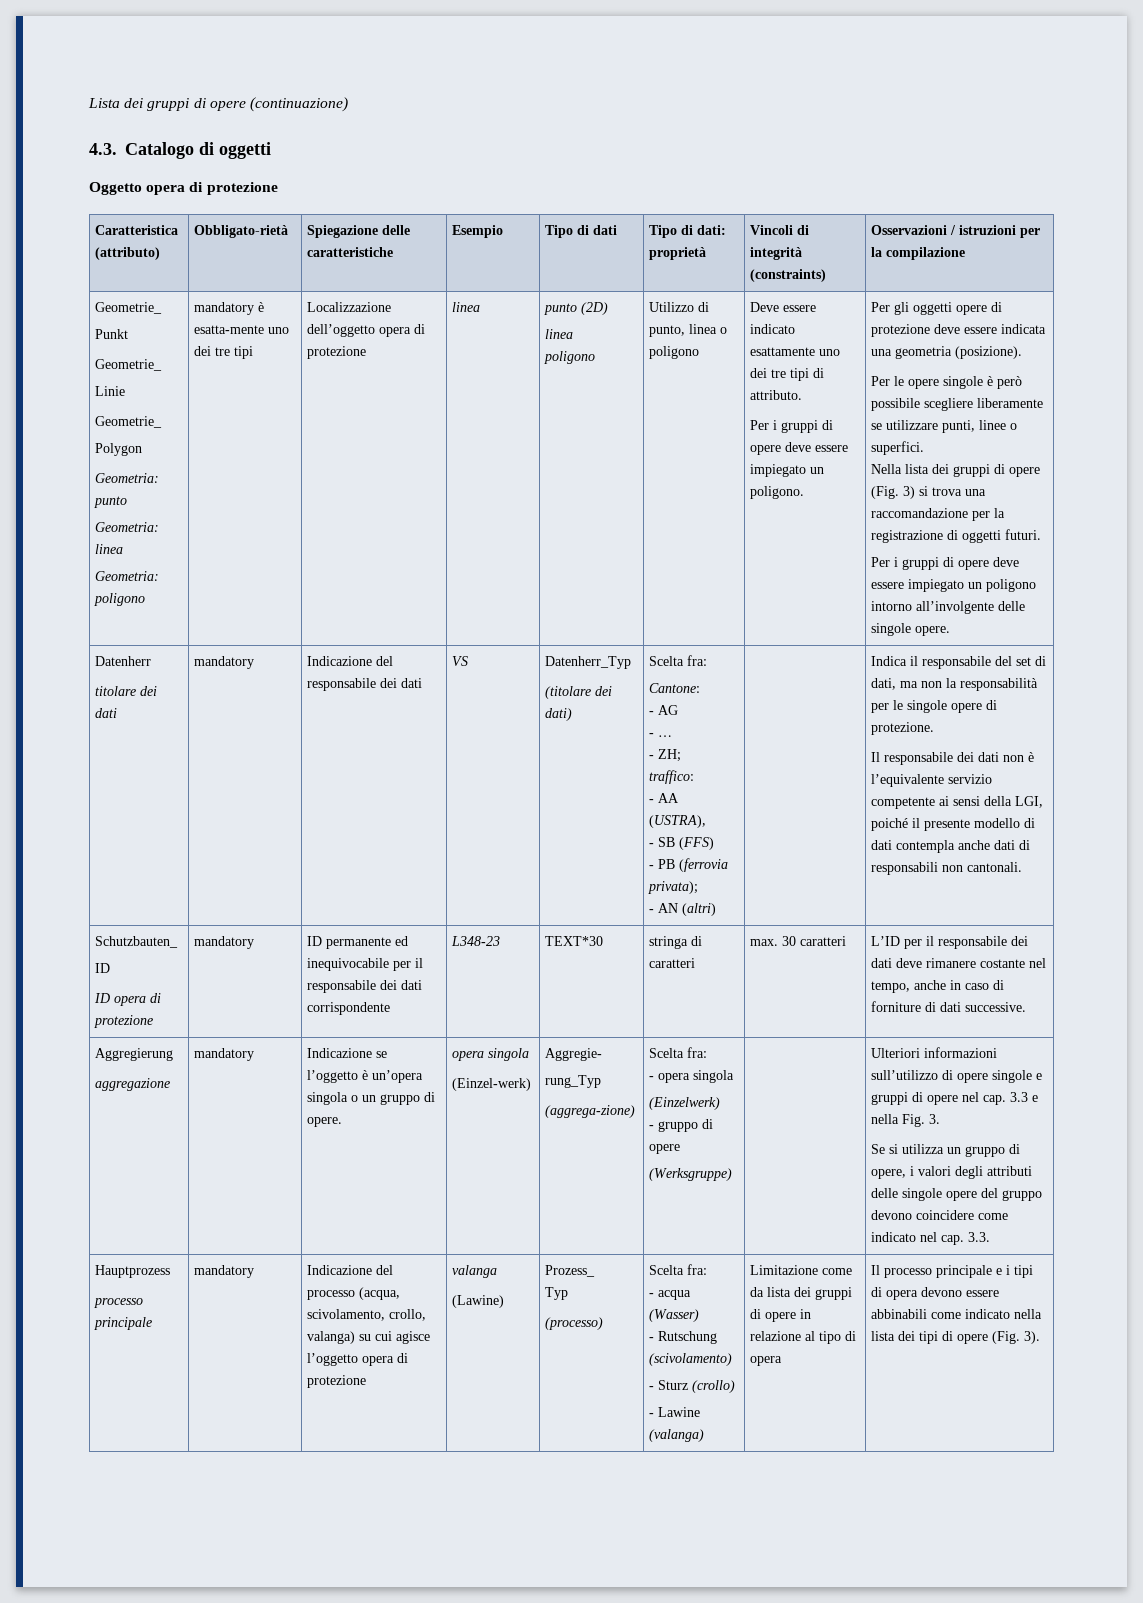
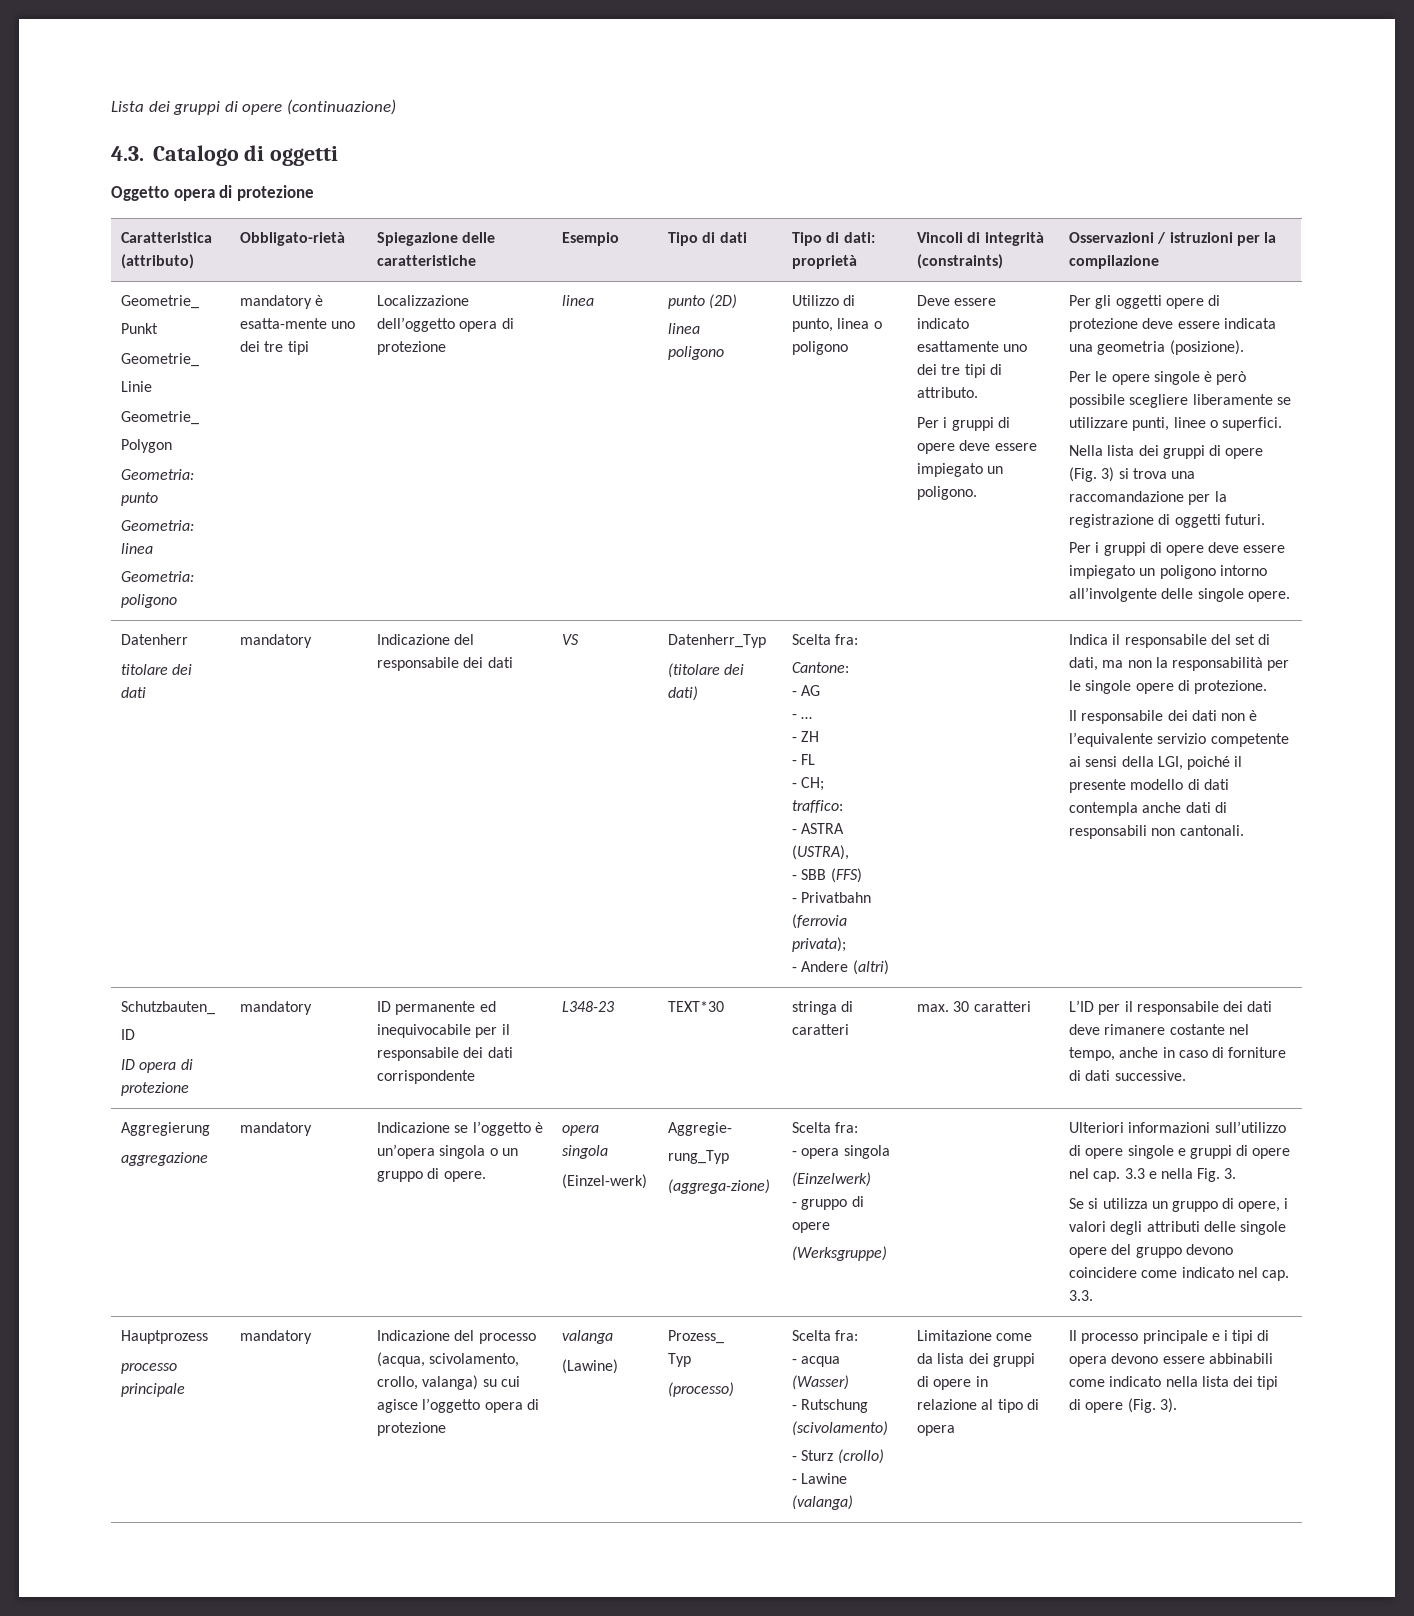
- - ZH;
+ - ZH
+ - FL
+ - CH;
- - AA (USTRA),
+ - ASTRA (USTRA),
- - SB (FFS)
+ - SBB (FFS)
- - PB (ferrovia privata);
+ - Privatbahn (ferrovia privata);
- - AN (altri)
+ - Andere (altri)

